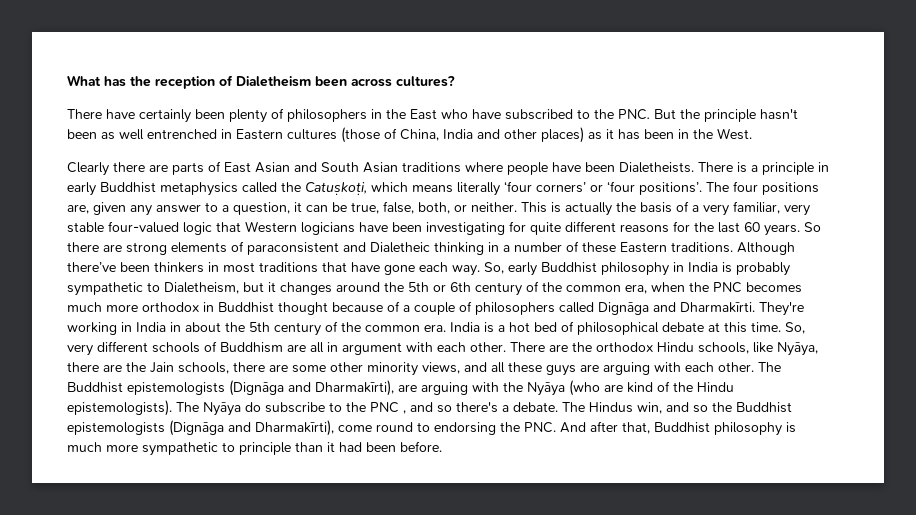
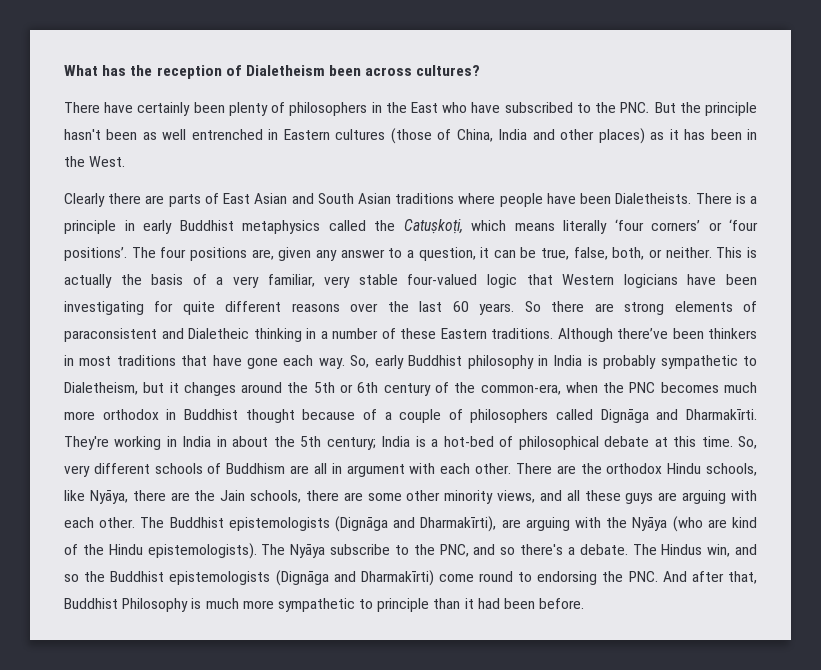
- This is actually the basis of a very familiar, very stable four-valued logic that Western logicians have been investigating for quite different reasons for the last 60 years.
+ This is actually the basis of a very familiar, very stable four-valued logic that Western logicians have been investigating for quite different reasons over the last 60 years.
- So, early Buddhist philosophy in India is probably sympathetic to Dialetheism, but it changes around the 5th or 6th century of the common era, when the PNC becomes much more orthodox in Buddhist thought because of a couple of philosophers called Dignāga and Dharmakīrti.
+ So, early Buddhist philosophy in India is probably sympathetic to Dialetheism, but it changes around the 5th or 6th century of the common-era, when the PNC becomes much more orthodox in Buddhist thought because of a couple of philosophers called Dignāga and Dharmakīrti.
- They're working in India in about the 5th century of the common era. India is a hot bed of philosophical debate at this time.
+ They're working in India in about the 5th century; India is a hot-bed of philosophical debate at this time.
- The Nyāya do subscribe to the PNC , and so there's a debate.
+ The Nyāya subscribe to the PNC, and so there's a debate.
- The Hindus win, and so the Buddhist epistemologists (Dignāga and Dharmakīrti), come round to endorsing the PNC. And after that, Buddhist philosophy is much more sympathetic to principle than it had been before.
+ The Hindus win, and so the Buddhist epistemologists (Dignāga and Dharmakīrti) come round to endorsing the PNC. And after that, Buddhist Philosophy is much more sympathetic to principle than it had been before.

